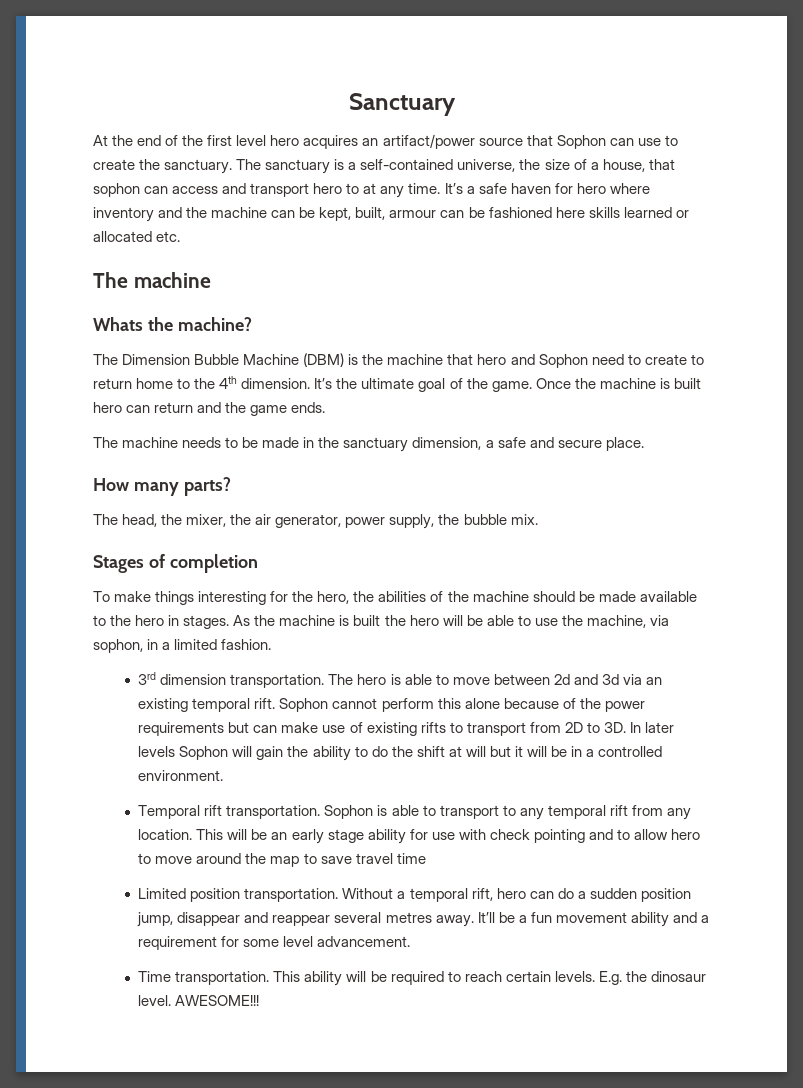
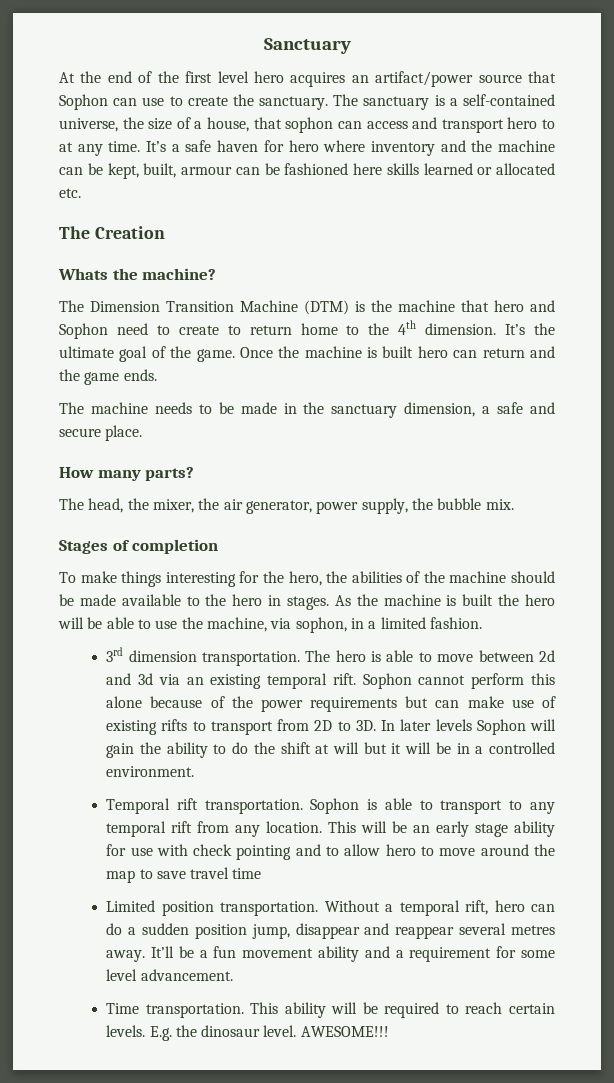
  It’s a safe haven for hero where inventory and the machine can be kept, built, armour can be fashioned here skills learned or allocated etc.
- The machine
+ The Creation
- The Dimension Bubble Machine (DBM) is the machine that hero and Sophon need to create to return home to the 4th dimension.
+ The Dimension Transition Machine (DTM) is the machine that hero and Sophon need to create to return home to the 4th dimension.

